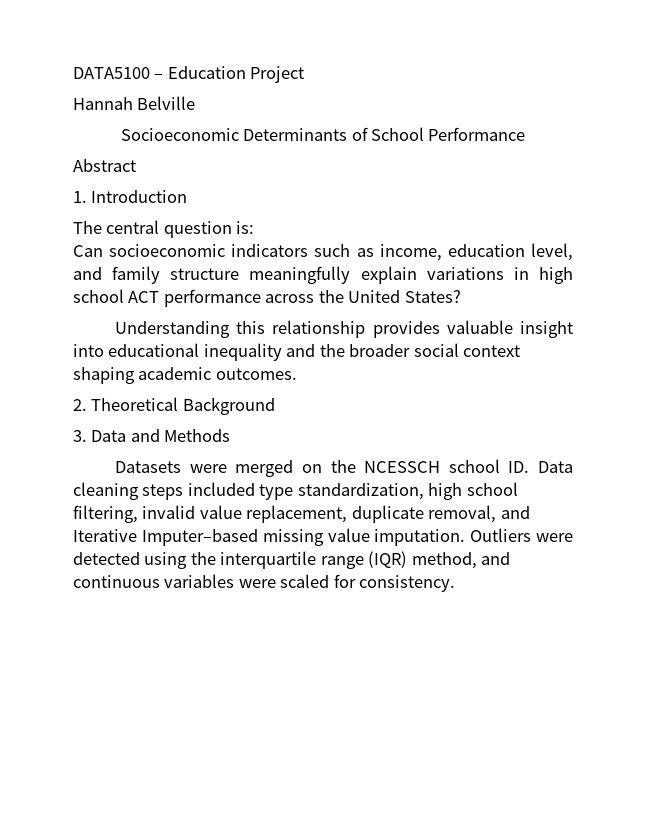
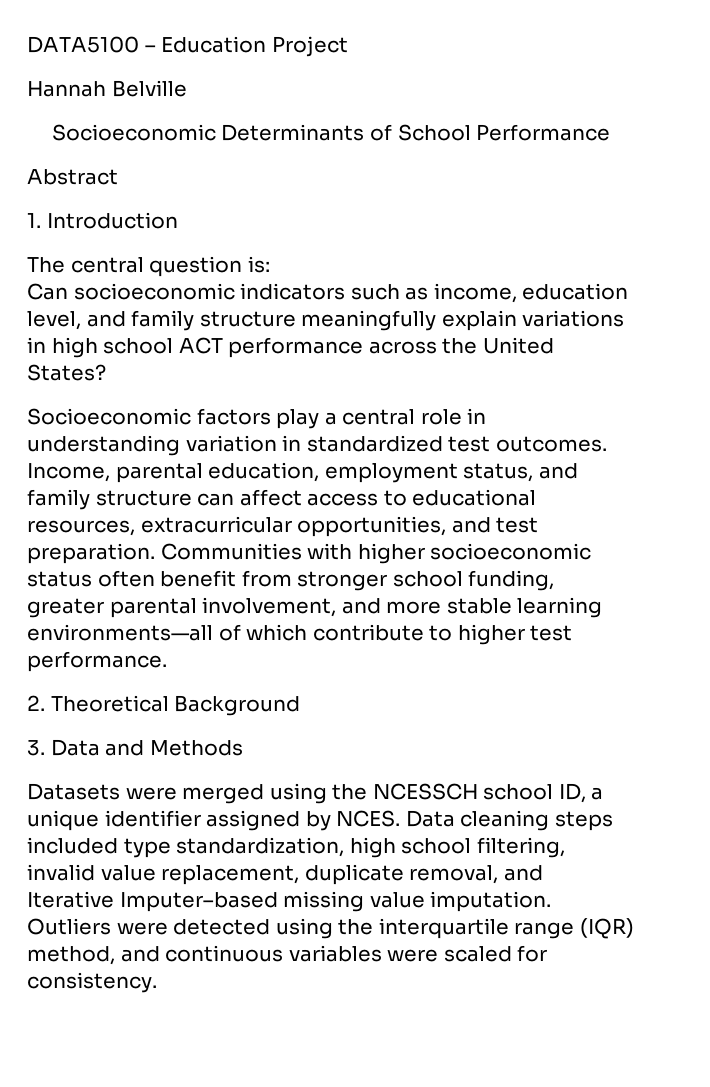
- Understanding this relationship provides valuable insight into educational inequality and the broader social context shaping academic outcomes.
+ Socioeconomic factors play a central role in understanding variation in standardized test outcomes. Income, parental education, employment status, and family structure can affect access to educational resources, extracurricular opportunities, and test preparation. Communities with higher socioeconomic status often benefit from stronger school funding, greater parental involvement, and more stable learning environments—all of which contribute to higher test performance.
- Datasets were merged on the NCESSCH school ID. Data cleaning steps included type standardization, high school filtering, invalid value replacement, duplicate removal, and Iterative Imputer–based missing value imputation.
+ Datasets were merged using the NCESSCH school ID, a unique identifier assigned by NCES. Data cleaning steps included type standardization, high school filtering, invalid value replacement, duplicate removal, and Iterative Imputer–based missing value imputation.

